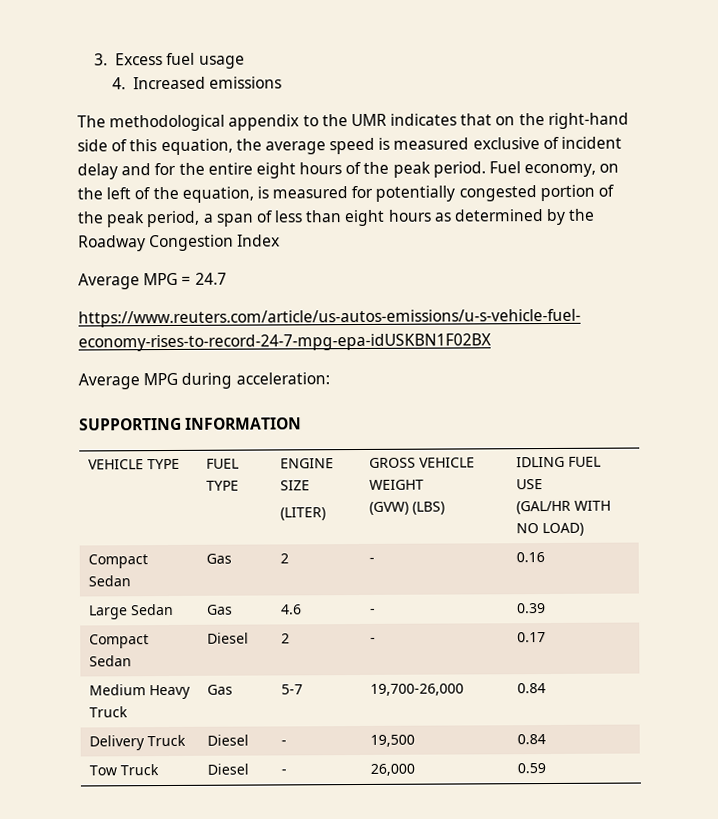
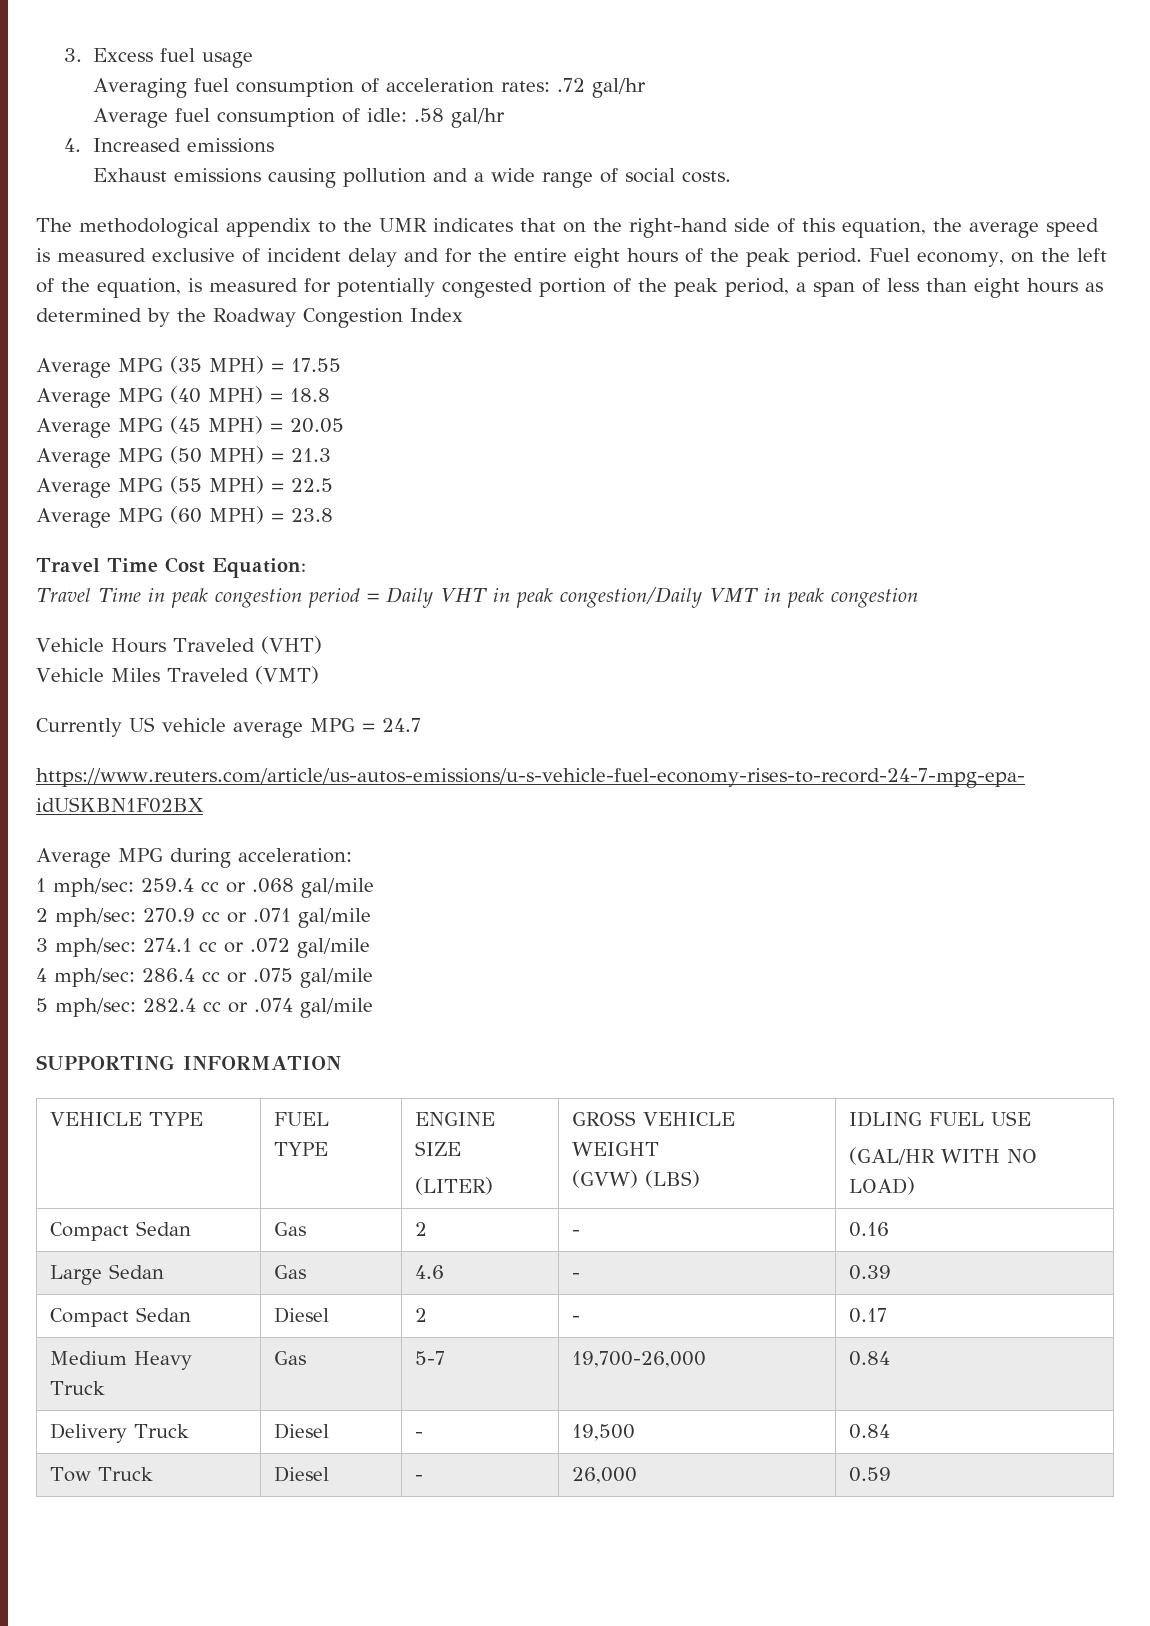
+ Averaging fuel consumption of acceleration rates: .72 gal/hr
+ Average fuel consumption of idle: .58 gal/hr
  4. Increased emissions
+ Exhaust emissions causing pollution and a wide range of social costs.
- Average MPG = 24.7
+ Average MPG (35 MPH) = 17.55
+ Average MPG (40 MPH) = 18.8
+ Average MPG (45 MPH) = 20.05
+ Average MPG (50 MPH) = 21.3
+ Average MPG (55 MPH) = 22.5
+ Average MPG (60 MPH) = 23.8
+ Travel Time Cost Equation:
+ Travel Time in peak congestion period = Daily VHT in peak congestion/Daily VMT in peak congestion
+ Vehicle Hours Traveled (VHT)
+ Vehicle Miles Traveled (VMT)
+ Currently US vehicle average MPG = 24.7
+ 1 mph/sec: 259.4 cc or .068 gal/mile
+ 2 mph/sec: 270.9 cc or .071 gal/mile
+ 3 mph/sec: 274.1 cc or .072 gal/mile
+ 4 mph/sec: 286.4 cc or .075 gal/mile
+ 5 mph/sec: 282.4 cc or .074 gal/mile

